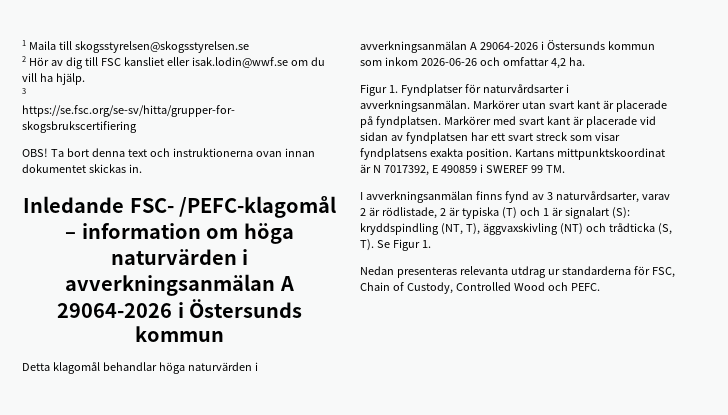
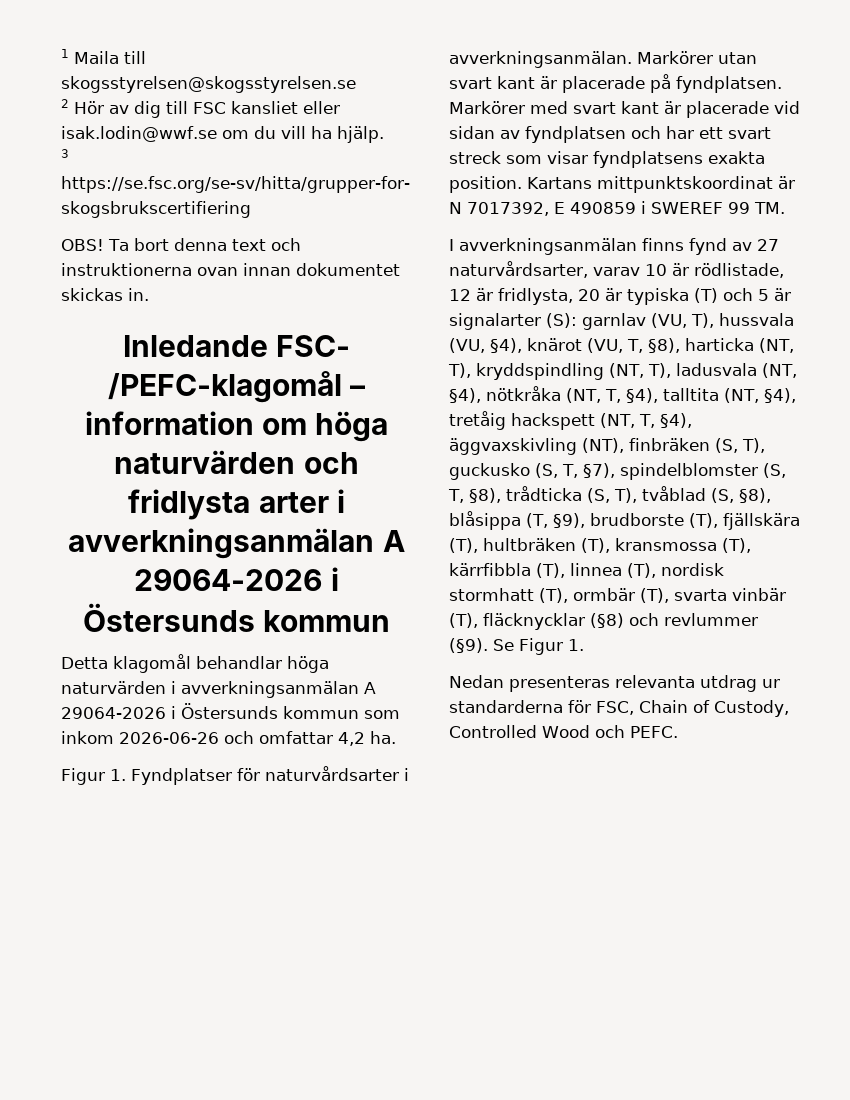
- Inledande FSC- /PEFC-klagomål – information om höga naturvärden i avverkningsanmälan A 29064-2026 i Östersunds kommun
+ Inledande FSC- /PEFC-klagomål – information om höga naturvärden och fridlysta arter i avverkningsanmälan A 29064-2026 i Östersunds kommun
- Markörer med svart kant är placerade vid sidan av fyndplatsen har ett svart streck som visar fyndplatsens exakta position.
+ Markörer med svart kant är placerade vid sidan av fyndplatsen och har ett svart streck som visar fyndplatsens exakta position.
- I avverkningsanmälan finns fynd av 3 naturvårdsarter, varav 2 är rödlistade, 2 är typiska (T) och 1 är signalart (S): kryddspindling (NT, T), äggvaxskivling (NT) och trådticka (S, T). Se Figur 1.
+ I avverkningsanmälan finns fynd av 27 naturvårdsarter, varav 10 är rödlistade, 12 är fridlysta, 20 är typiska (T) och 5 är signalarter (S): garnlav (VU, T), hussvala (VU, §4), knärot (VU, T, §8), harticka (NT, T), kryddspindling (NT, T), ladusvala (NT, §4), nötkråka (NT, T, §4), talltita (NT, §4), tretåig hackspett (NT, T, §4), äggvaxskivling (NT), finbräken (S, T), guckusko (S, T, §7), spindelblomster (S, T, §8), trådticka (S, T), tvåblad (S, §8), blåsippa (T, §9), brudborste (T), fjällskära (T), hultbräken (T), kransmossa (T), kärrfibbla (T), linnea (T), nordisk stormhatt (T), ormbär (T), svarta vinbär (T), fläcknycklar (§8) och revlummer (§9). Se Figur 1.

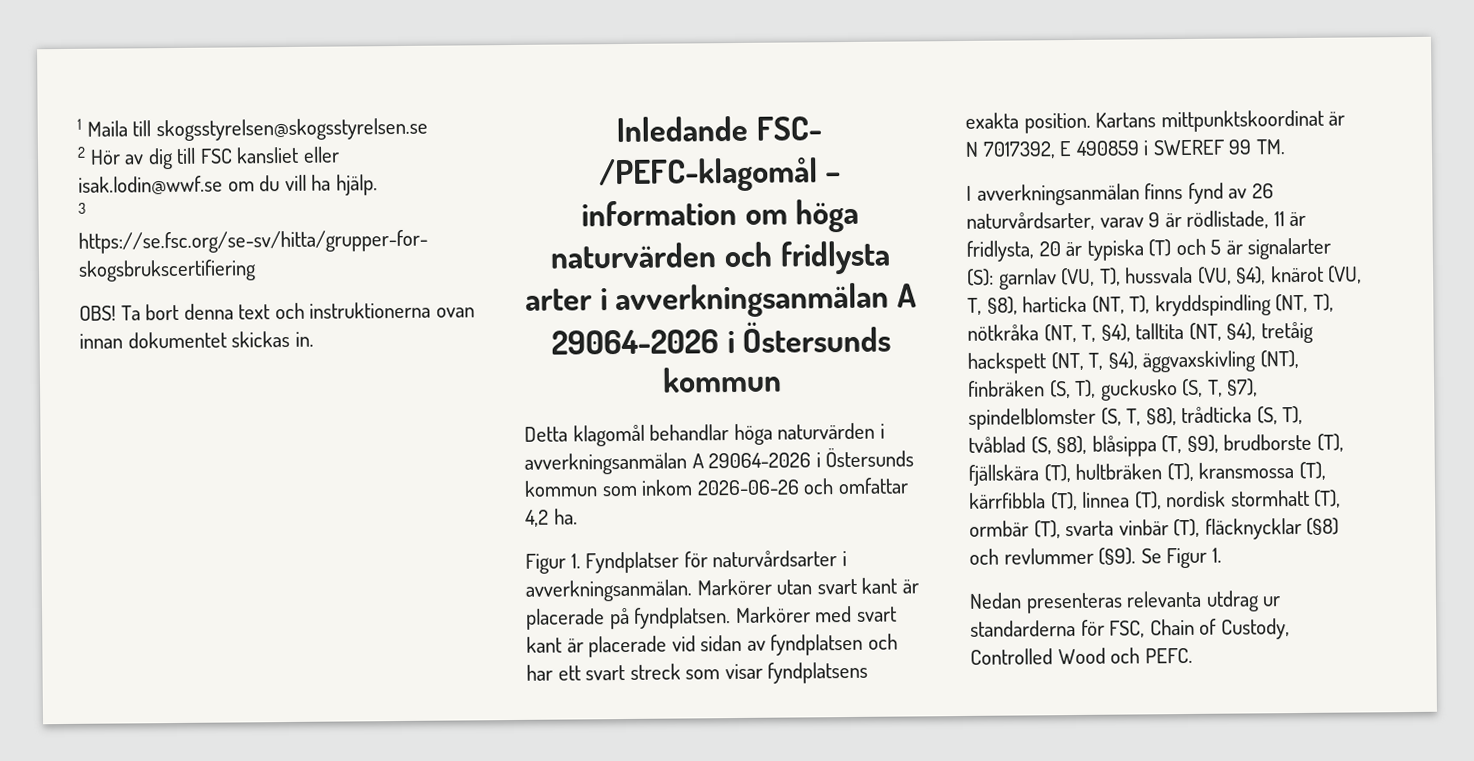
- I avverkningsanmälan finns fynd av 27 naturvårdsarter, varav 10 är rödlistade, 12 är fridlysta, 20 är typiska (T) och 5 är signalarter (S):
+ I avverkningsanmälan finns fynd av 26 naturvårdsarter, varav 9 är rödlistade, 11 är fridlysta, 20 är typiska (T) och 5 är signalarter (S):
- garnlav (VU, T), hussvala (VU, §4), knärot (VU, T, §8), harticka (NT, T), kryddspindling (NT, T), ladusvala (NT, §4), nötkråka (NT, T, §4), talltita (NT, §4), tretåig hackspett (NT, T, §4), äggvaxskivling (NT), finbräken (S, T), guckusko (S, T, §7), spindelblomster (S, T, §8), trådticka (S, T), tvåblad (S, §8), blåsippa (T, §9), brudborste (T), fjällskära (T), hultbräken (T), kransmossa (T), kärrfibbla (T), linnea (T), nordisk stormhatt (T), ormbär (T), svarta vinbär (T), fläcknycklar (§8) och revlummer (§9).
+ garnlav (VU, T), hussvala (VU, §4), knärot (VU, T, §8), harticka (NT, T), kryddspindling (NT, T), nötkråka (NT, T, §4), talltita (NT, §4), tretåig hackspett (NT, T, §4), äggvaxskivling (NT), finbräken (S, T), guckusko (S, T, §7), spindelblomster (S, T, §8), trådticka (S, T), tvåblad (S, §8), blåsippa (T, §9), brudborste (T), fjällskära (T), hultbräken (T), kransmossa (T), kärrfibbla (T), linnea (T), nordisk stormhatt (T), ormbär (T), svarta vinbär (T), fläcknycklar (§8) och revlummer (§9).

